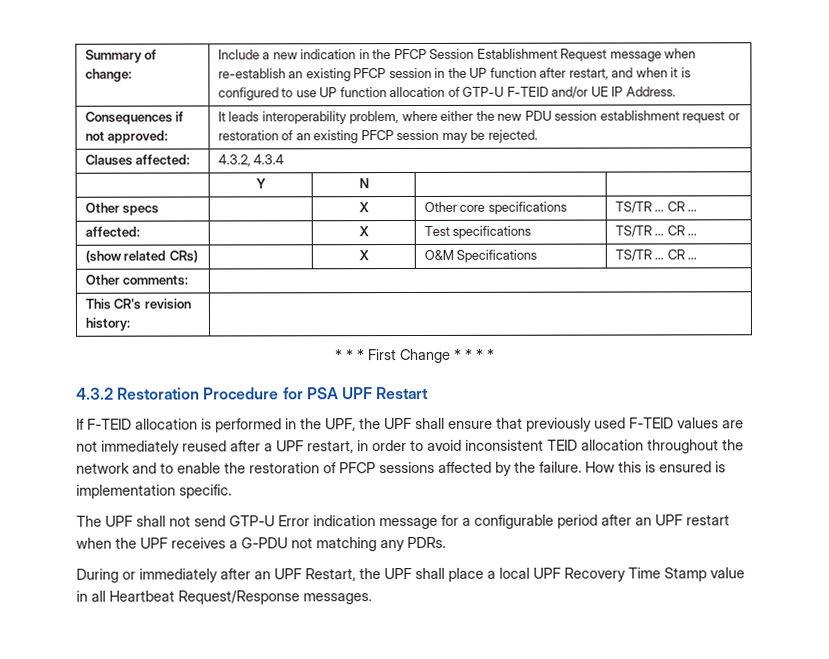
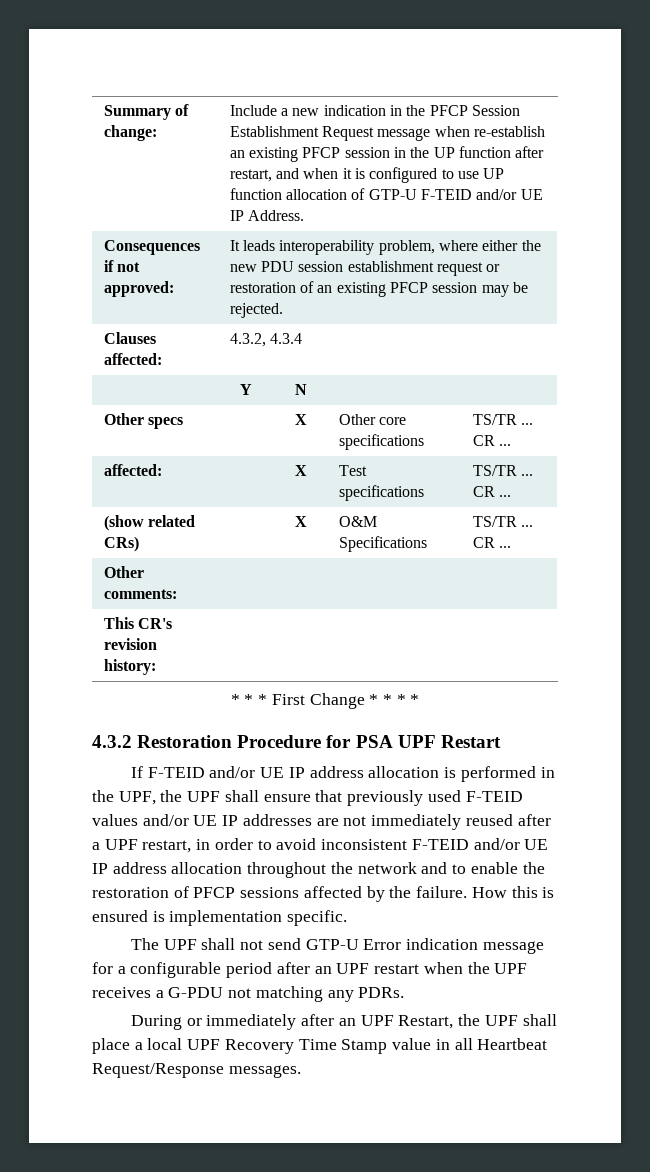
- If F-TEID allocation is performed in the UPF, the UPF shall ensure that previously used F-TEID values are not immediately reused after a UPF restart, in order to avoid inconsistent TEID allocation throughout the network and to enable the restoration of PFCP sessions affected by the failure.
+ If F-TEID and/or UE IP address allocation is performed in the UPF, the UPF shall ensure that previously used F-TEID values and/or UE IP addresses are not immediately reused after a UPF restart, in order to avoid inconsistent F-TEID and/or UE IP address allocation throughout the network and to enable the restoration of PFCP sessions affected by the failure.

